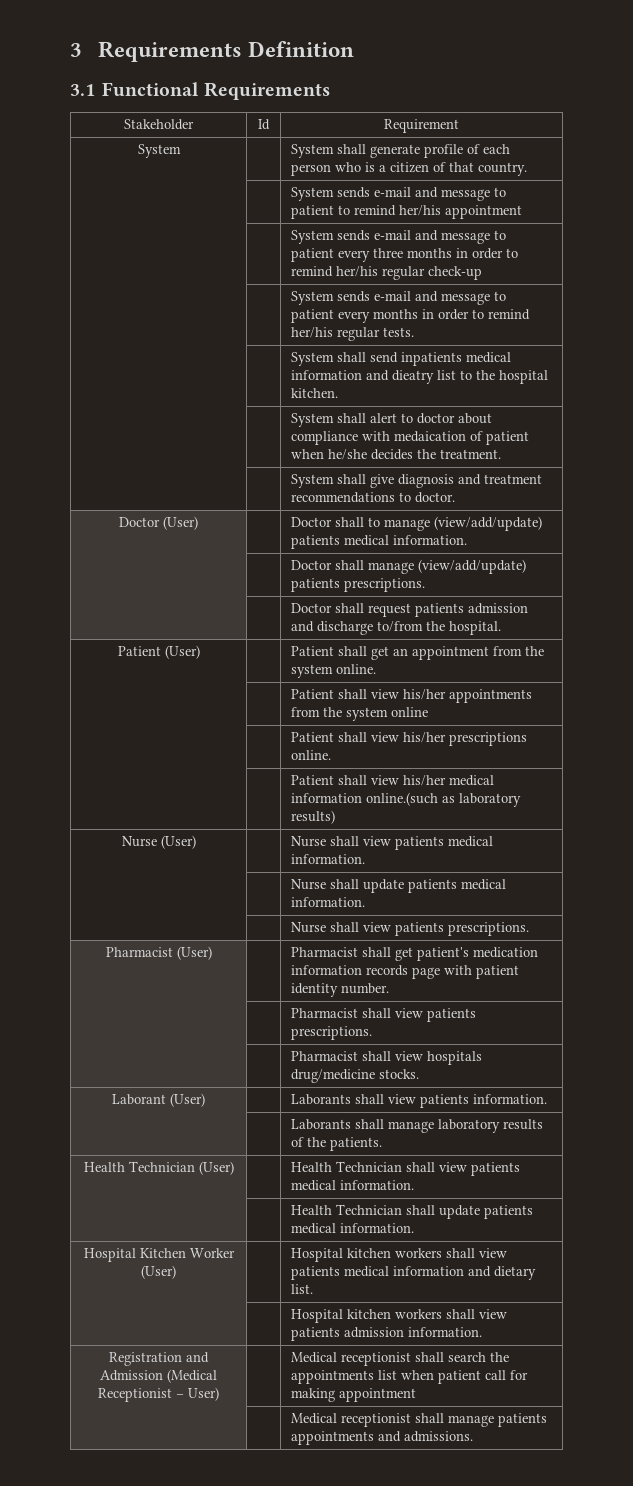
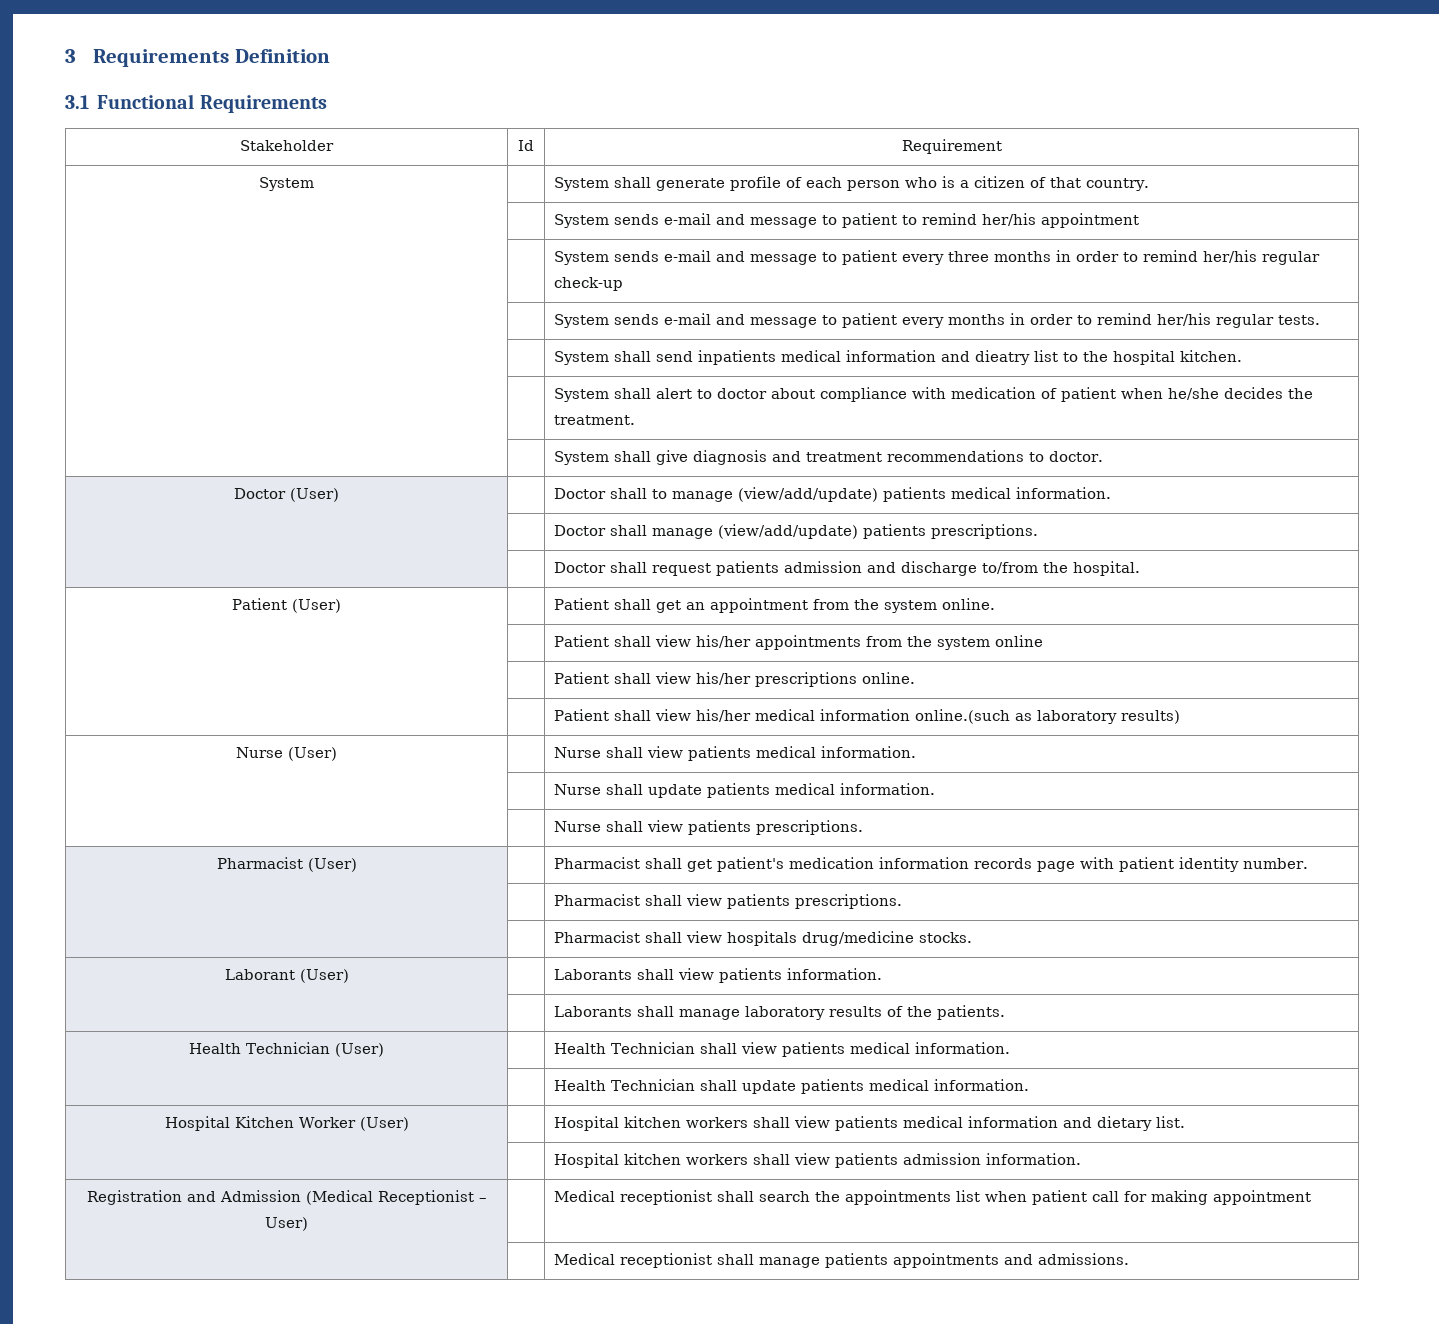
- | | System shall alert to doctor about compliance with medaication of patient when he/she decides the treatment.
+ | | System shall alert to doctor about compliance with medication of patient when he/she decides the treatment.

